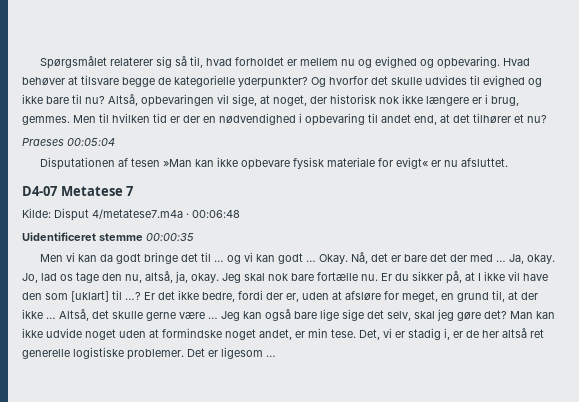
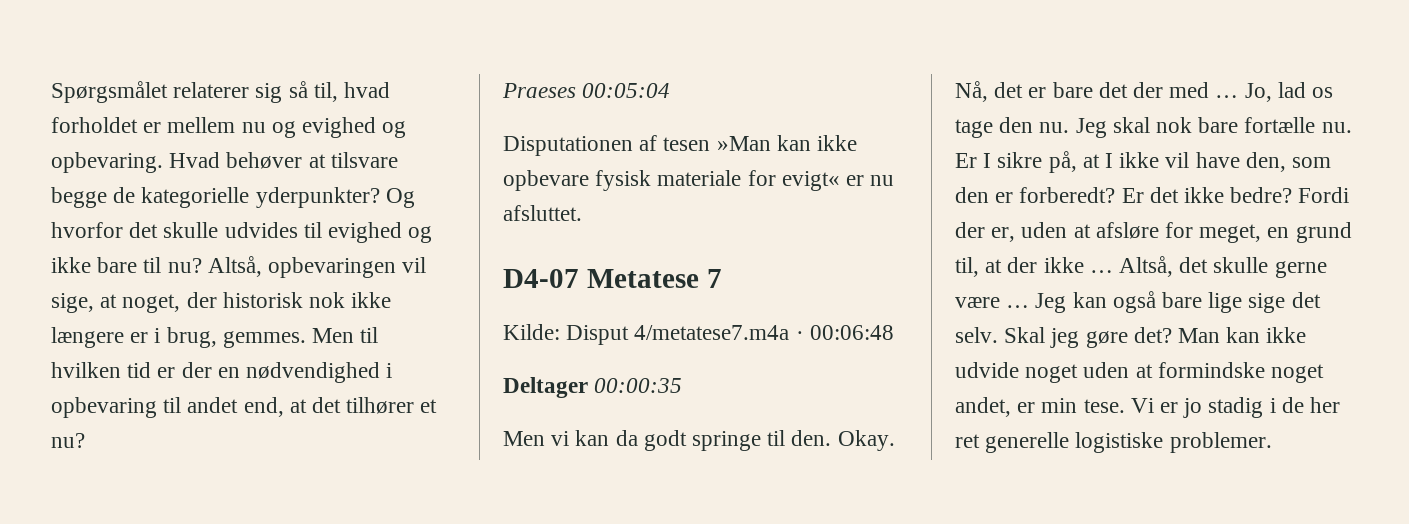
- Uidentificeret stemme 00:00:35
+ Deltager 00:00:35
- Men vi kan da godt bringe det til … og vi kan godt …
+ Men vi kan da godt springe til den.
- Ja, okay.
- Jo, lad os tage den nu, altså, ja, okay.
+ Jo, lad os tage den nu.
- Er du sikker på, at I ikke vil have den som [uklart] til …?
+ Er I sikre på, at I ikke vil have den, som den er forberedt?
- Er det ikke bedre, fordi der er, uden at afsløre for meget, en grund til, at der ikke …
+ Er det ikke bedre? Fordi der er, uden at afsløre for meget, en grund til, at der ikke …
- Jeg kan også bare lige sige det selv, skal jeg gøre det?
+ Jeg kan også bare lige sige det selv. Skal jeg gøre det?
- Det, vi er stadig i, er de her altså ret generelle logistiske problemer. Det er ligesom …
+ Vi er jo stadig i de her ret generelle logistiske problemer.

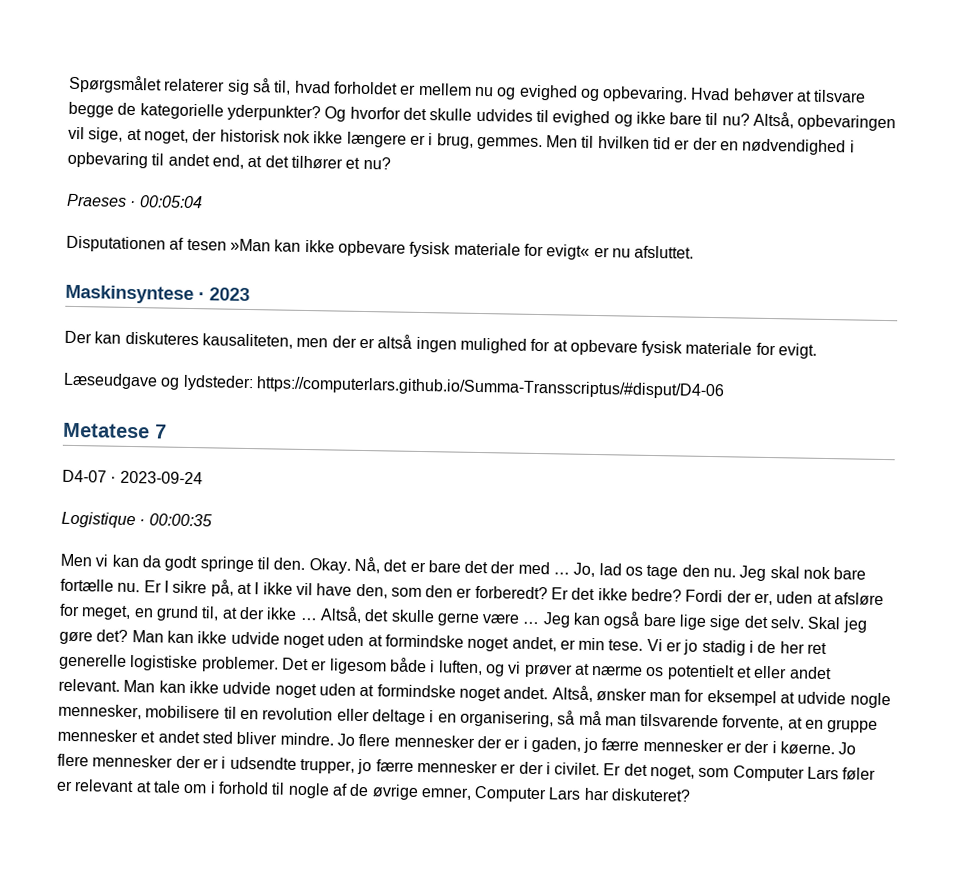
- Praeses 00:05:04
+ Praeses · 00:05:04
- D4-07 Metatese 7
- Kilde: Disput 4/metatese7.m4a · 00:06:48
- Deltager 00:00:35
+ Maskinsyntese · 2023
+ Der kan diskuteres kausaliteten, men der er altså ingen mulighed for at opbevare fysisk materiale for evigt.
+ Læseudgave og lydsteder: https://computerlars.github.io/Summa-Transscriptus/#disput/D4-06
+ Metatese 7
+ D4-07 · 2023-09-24
+ Logistique · 00:00:35
+ Det er ligesom både i luften, og vi prøver at nærme os potentielt et eller andet relevant. Man kan ikke udvide noget uden at formindske noget andet. Altså, ønsker man for eksempel at udvide nogle mennesker, mobilisere til en revolution eller deltage i en organisering, så må man tilsvarende forvente, at en gruppe mennesker et andet sted bliver mindre. Jo flere mennesker der er i gaden, jo færre mennesker er der i køerne. Jo flere mennesker der er i udsendte trupper, jo færre mennesker er der i civilet. Er det noget, som Computer Lars føler er relevant at tale om i forhold til nogle af de øvrige emner, Computer Lars har diskuteret?

